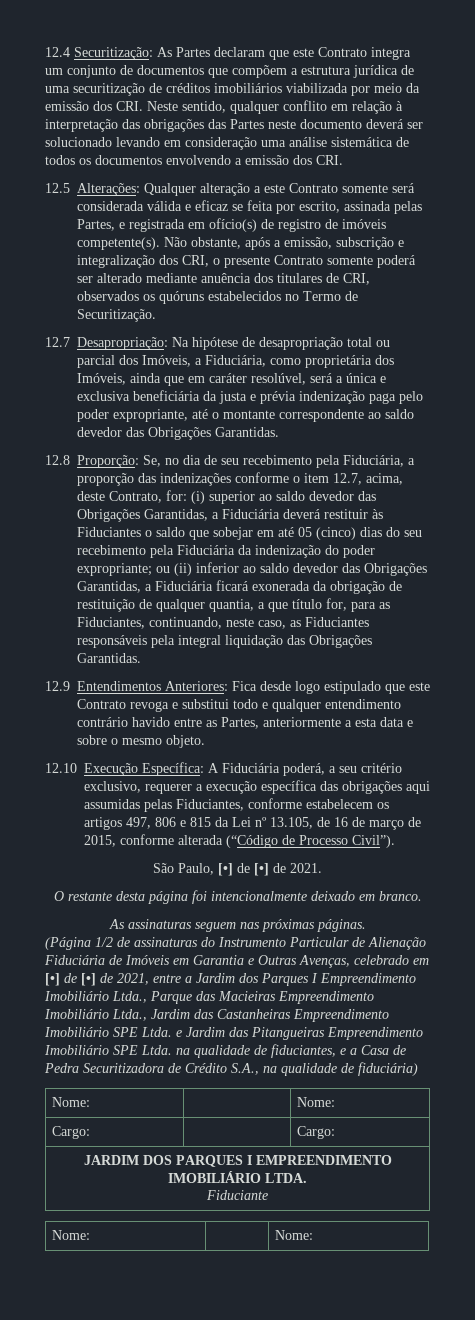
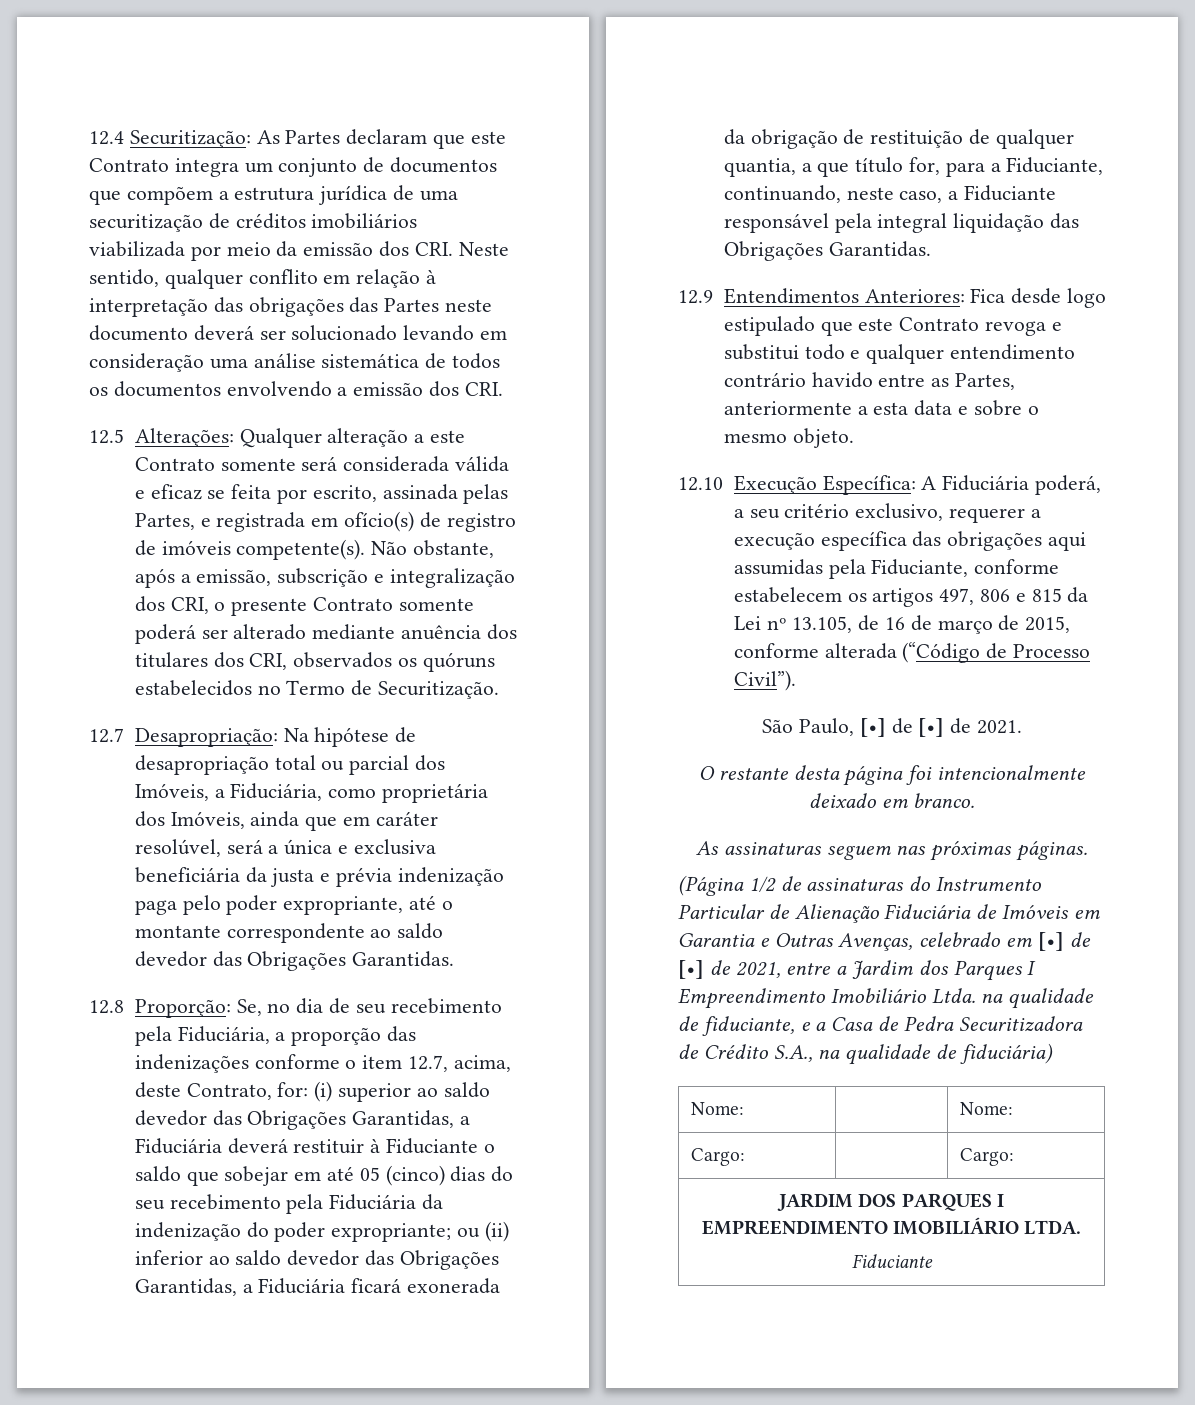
- Não obstante, após a emissão, subscrição e integralização dos CRI, o presente Contrato somente poderá ser alterado mediante anuência dos titulares de CRI, observados os quóruns estabelecidos no Termo de Securitização.
+ Não obstante, após a emissão, subscrição e integralização dos CRI, o presente Contrato somente poderá ser alterado mediante anuência dos titulares dos CRI, observados os quóruns estabelecidos no Termo de Securitização.
- (i) superior ao saldo devedor das Obrigações Garantidas, a Fiduciária deverá restituir às Fiduciantes o saldo que sobejar em até 05 (cinco) dias do seu recebimento pela Fiduciária da indenização do poder expropriante;
+ (i) superior ao saldo devedor das Obrigações Garantidas, a Fiduciária deverá restituir à Fiduciante o saldo que sobejar em até 05 (cinco) dias do seu recebimento pela Fiduciária da indenização do poder expropriante;
- ou (ii) inferior ao saldo devedor das Obrigações Garantidas, a Fiduciária ficará exonerada da obrigação de restituição de qualquer quantia, a que título for, para as Fiduciantes, continuando, neste caso, as Fiduciantes responsáveis pela integral liquidação das Obrigações Garantidas.
+ ou (ii) inferior ao saldo devedor das Obrigações Garantidas, a Fiduciária ficará exonerada da obrigação de restituição de qualquer quantia, a que título for, para a Fiduciante, continuando, neste caso, a Fiduciante responsável pela integral liquidação das Obrigações Garantidas.
- 12.10 Execução Específica: A Fiduciária poderá, a seu critério exclusivo, requerer a execução específica das obrigações aqui assumidas pelas Fiduciantes, conforme estabelecem os artigos 497, 806 e 815 da Lei nº 13.105, de 16 de março de 2015, conforme alterada (“Código de Processo Civil”).
+ 12.10 Execução Específica: A Fiduciária poderá, a seu critério exclusivo, requerer a execução específica das obrigações aqui assumidas pela Fiduciante, conforme estabelecem os artigos 497, 806 e 815 da Lei nº 13.105, de 16 de março de 2015, conforme alterada (“Código de Processo Civil”).
- (Página 1/2 de assinaturas do Instrumento Particular de Alienação Fiduciária de Imóveis em Garantia e Outras Avenças, celebrado em [•] de [•] de 2021, entre a Jardim dos Parques I Empreendimento Imobiliário Ltda., Parque das Macieiras Empreendimento Imobiliário Ltda., Jardim das Castanheiras Empreendimento Imobiliário SPE Ltda. e Jardim das Pitangueiras Empreendimento Imobiliário SPE Ltda. na qualidade de fiduciantes, e a Casa de Pedra Securitizadora de Crédito S.A., na qualidade de fiduciária)
+ (Página 1/2 de assinaturas do Instrumento Particular de Alienação Fiduciária de Imóveis em Garantia e Outras Avenças, celebrado em [•] de [•] de 2021, entre a Jardim dos Parques I Empreendimento Imobiliário Ltda. na qualidade de fiduciante, e a Casa de Pedra Securitizadora de Crédito S.A., na qualidade de fiduciária)
  JARDIM DOS PARQUES I EMPREENDIMENTO IMOBILIÁRIO LTDA.
  Fiduciante
- Nome: | | Nome:

